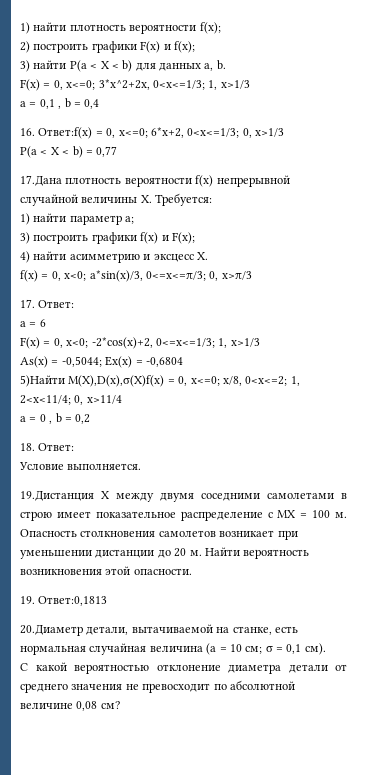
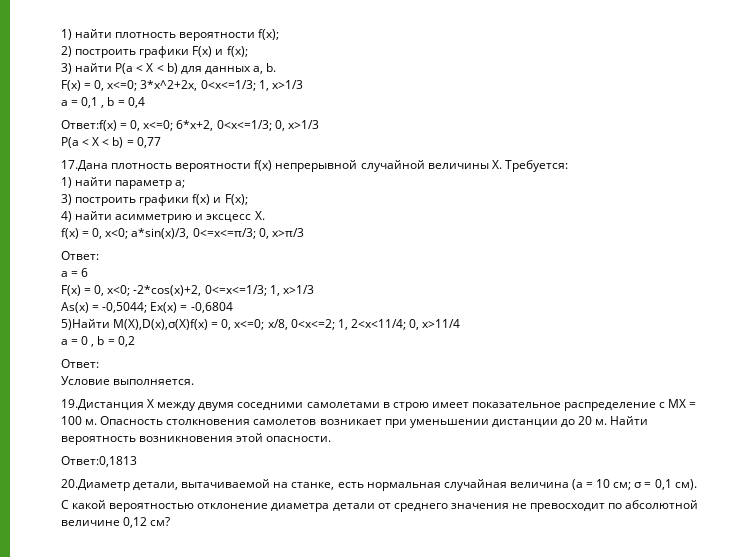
- 16. Ответ:f(x) = 0, x<=0; 6*x+2, 0<x<=1/3; 0, x>1/3
+ Ответ:f(x) = 0, x<=0; 6*x+2, 0<x<=1/3; 0, x>1/3
  f(x) = 0, x<0; a*sin(x)/3, 0<=x<=π/3; 0, x>π/3
- 17. Ответ:
+ Ответ:
  a = 0 , b = 0,2
- 18. Ответ:
+ Ответ:
- 19. Ответ:0,1813
+ Ответ:0,1813
- С какой вероятностью отклонение диаметра детали от среднего значения не превосходит по абсолютной величине 0,08 см?
+ С какой вероятностью отклонение диаметра детали от среднего значения не превосходит по абсолютной величине 0,12 см?

